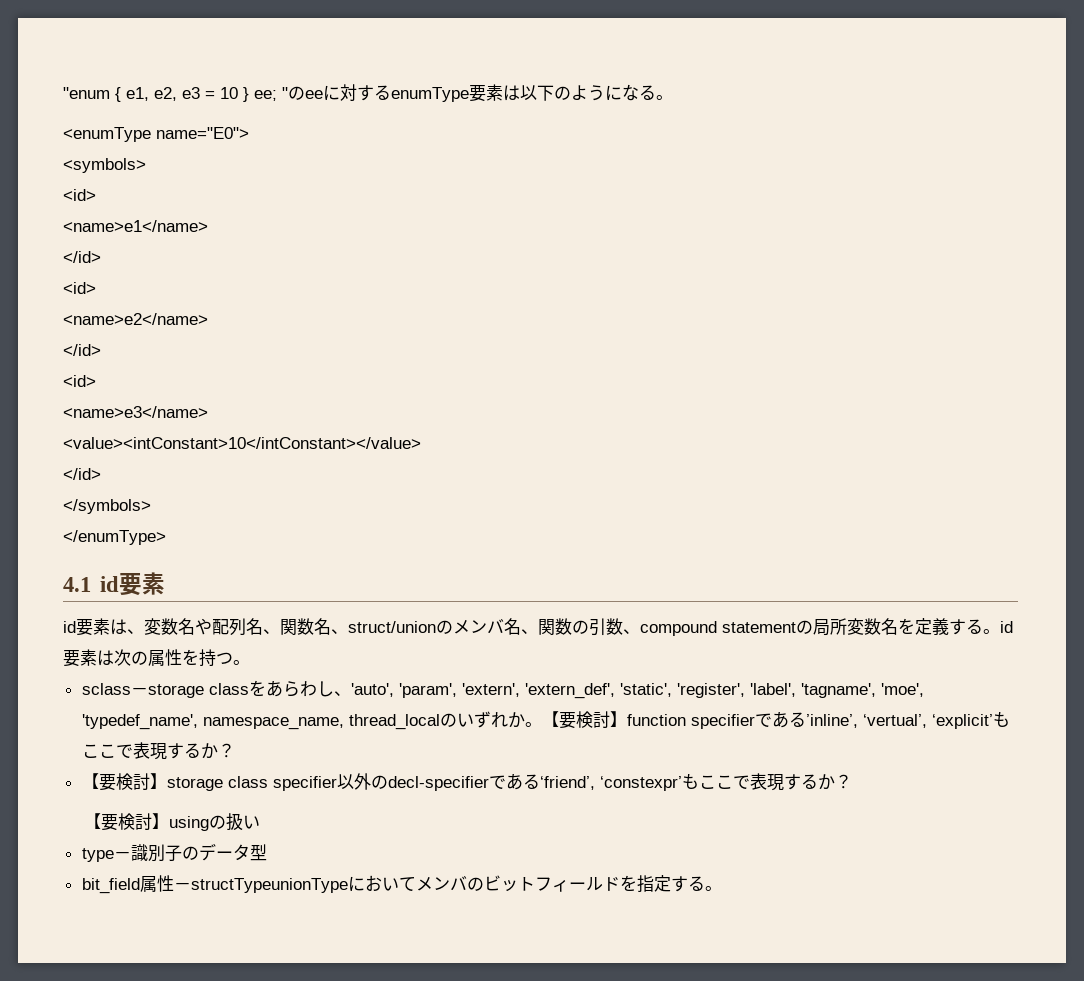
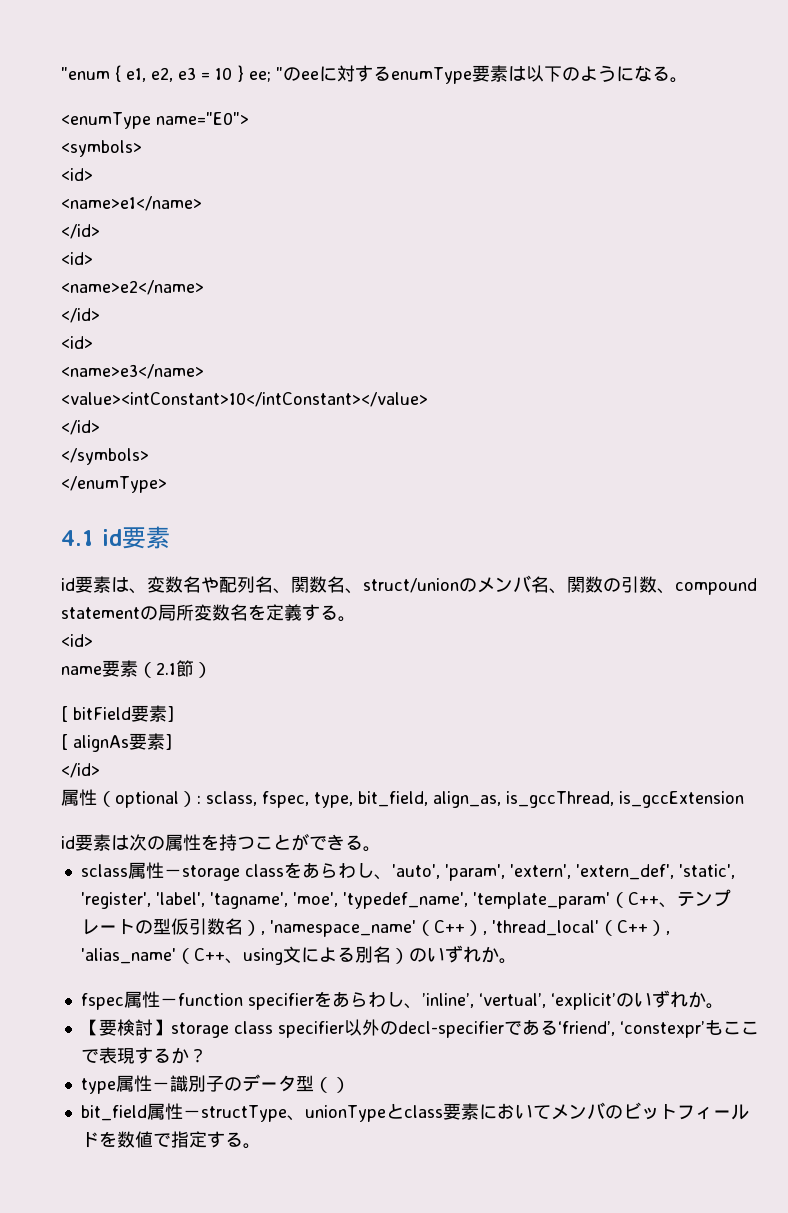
- id要素は、変数名や配列名、関数名、struct/unionのメンバ名、関数の引数、compound statementの局所変数名を定義する。id要素は次の属性を持つ。
+ id要素は、変数名や配列名、関数名、struct/unionのメンバ名、関数の引数、compound statementの局所変数名を定義する。
+ <id>
+ name要素（2.1節）
+ [ bitField要素]
+ [ alignAs要素]
+ </id>
+ 属性（optional）: sclass, fspec, type, bit_field, align_as, is_gccThread, is_gccExtension
+ id要素は次の属性を持つことができる。
- sclass－storage classをあらわし、'auto', 'param', 'extern', 'extern_def', 'static', 'register', 'label', 'tagname', 'moe', 'typedef_name', namespace_name, thread_localのいずれか。【要検討】function specifierである’inline’, ‘vertual’, ‘explicit’もここで表現するか？
+ sclass属性－storage classをあらわし、'auto', 'param', 'extern', 'extern_def', 'static', 'register', 'label', 'tagname', 'moe', 'typedef_name', 'template_param'（C++、テンプレートの型仮引数名）, 'namespace_name'（C++）, 'thread_local'（C++）, 'alias_name'（C++、using文による別名）のいずれか。
+ fspec属性－function specifierをあらわし、’inline’, ‘vertual’, ‘explicit’のいずれか。
- 【要検討】usingの扱い
- type－識別子のデータ型
+ type属性－識別子のデータ型（）
- bit_field属性－structTypeunionTypeにおいてメンバのビットフィールドを指定する。
+ bit_field属性－structType、unionTypeとclass要素においてメンバのビットフィールドを数値で指定する。

